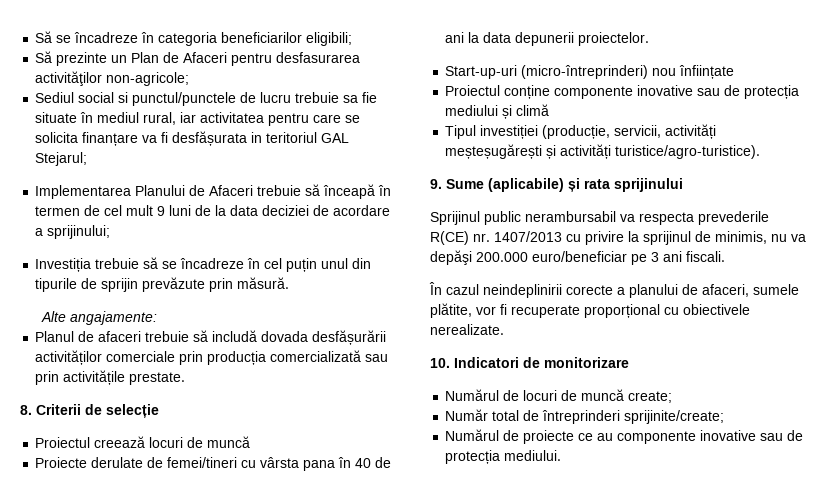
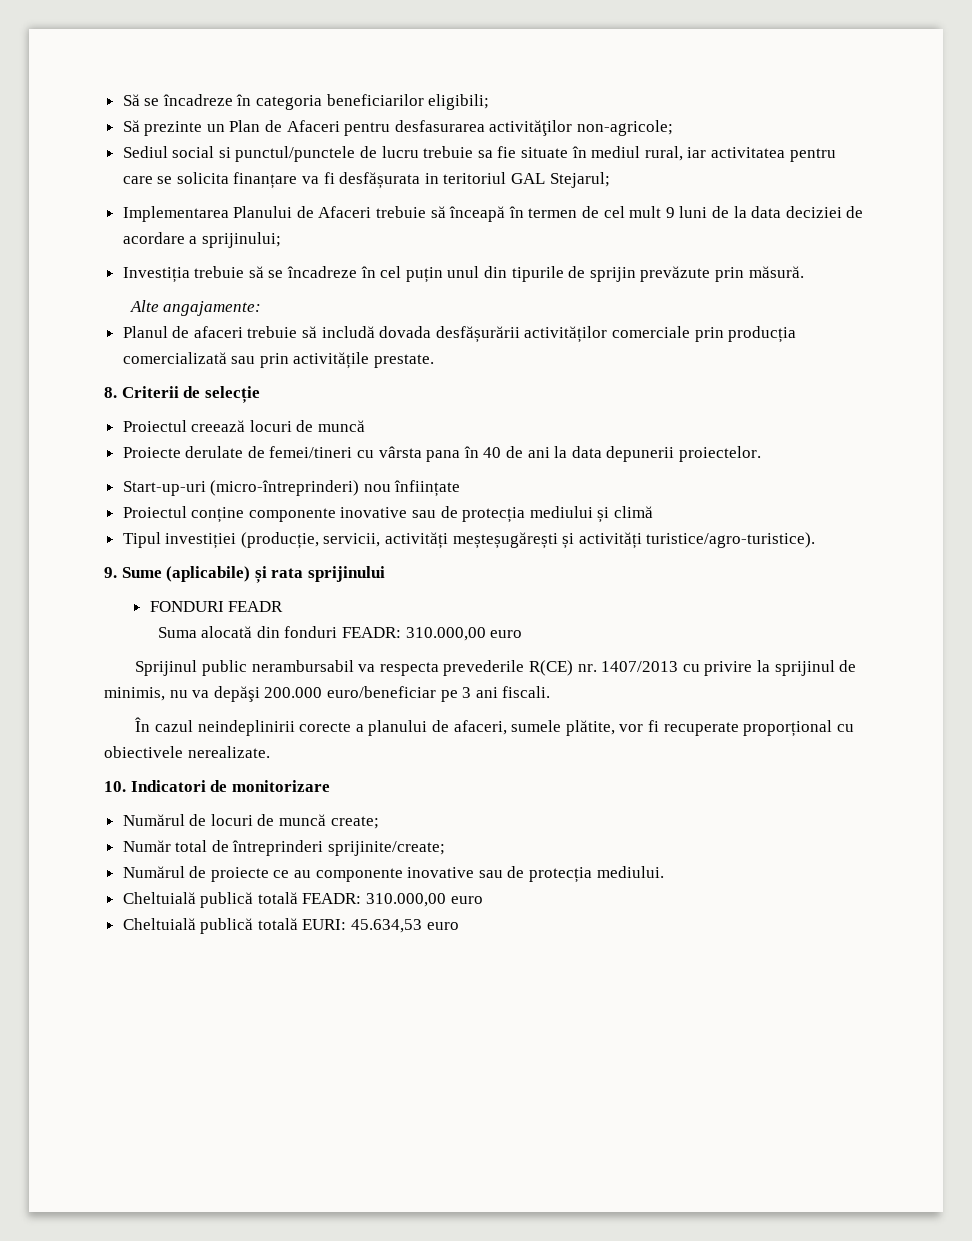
+ FONDURI FEADR
+ Suma alocată din fonduri FEADR: 310.000,00 euro
+ Cheltuială publică totală FEADR: 310.000,00 euro
+ Cheltuială publică totală EURI: 45.634,53 euro

